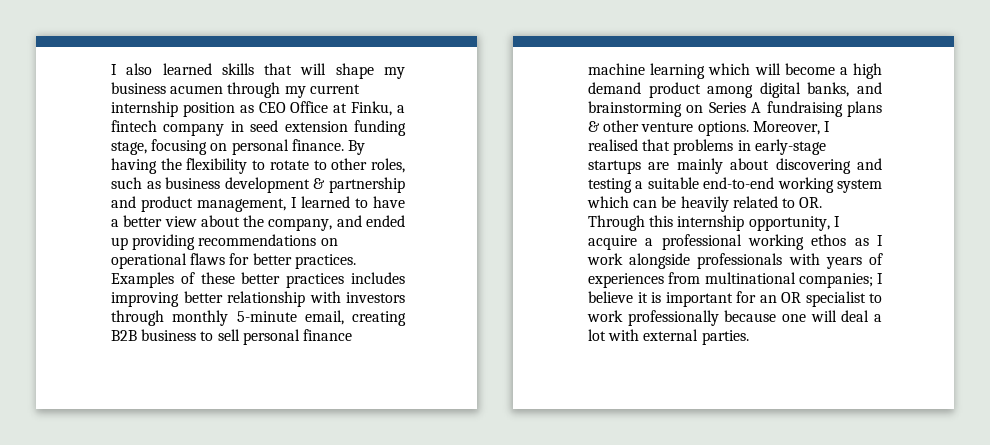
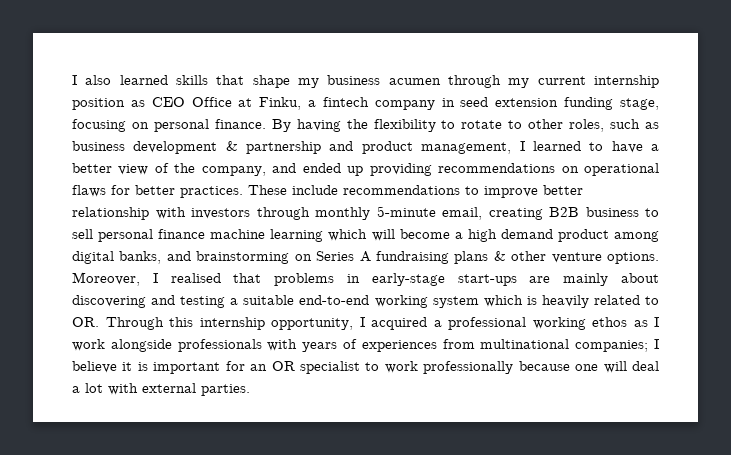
- I also learned skills that will shape my business acumen through my current internship position as CEO Office at Finku, a fintech company in seed extension funding stage, focusing on personal finance.
+ I also learned skills that shape my business acumen through my current internship position as CEO Office at Finku, a fintech company in seed extension funding stage, focusing on personal finance.
- By having the flexibility to rotate to other roles, such as business development & partnership and product management, I learned to have a better view about the company, and ended up providing recommendations on operational flaws for better practices.
+ By having the flexibility to rotate to other roles, such as business development & partnership and product management, I learned to have a better view of the company, and ended up providing recommendations on operational flaws for better practices.
- Examples of these better practices includes improving better relationship with investors through monthly 5-minute email, creating B2B business to sell personal finance machine learning which will become a high demand product among digital banks, and brainstorming on Series A fundraising plans & other venture options.
+ These include recommendations to improve better relationship with investors through monthly 5-minute email, creating B2B business to sell personal finance machine learning which will become a high demand product among digital banks, and brainstorming on Series A fundraising plans & other venture options.
- Moreover, I realised that problems in early-stage startups are mainly about discovering and testing a suitable end-to-end working system which can be heavily related to OR. Through this internship opportunity, I acquire a professional working ethos as I work alongside professionals with years of experiences from multinational companies;
+ Moreover, I realised that problems in early-stage start-ups are mainly about discovering and testing a suitable end-to-end working system which is heavily related to OR. Through this internship opportunity, I acquired a professional working ethos as I work alongside professionals with years of experiences from multinational companies;

